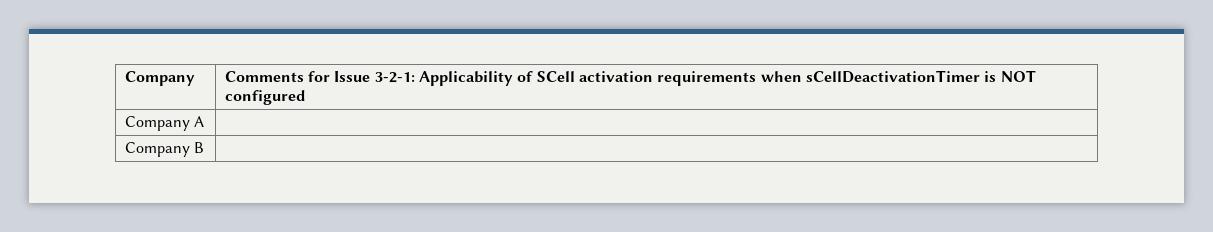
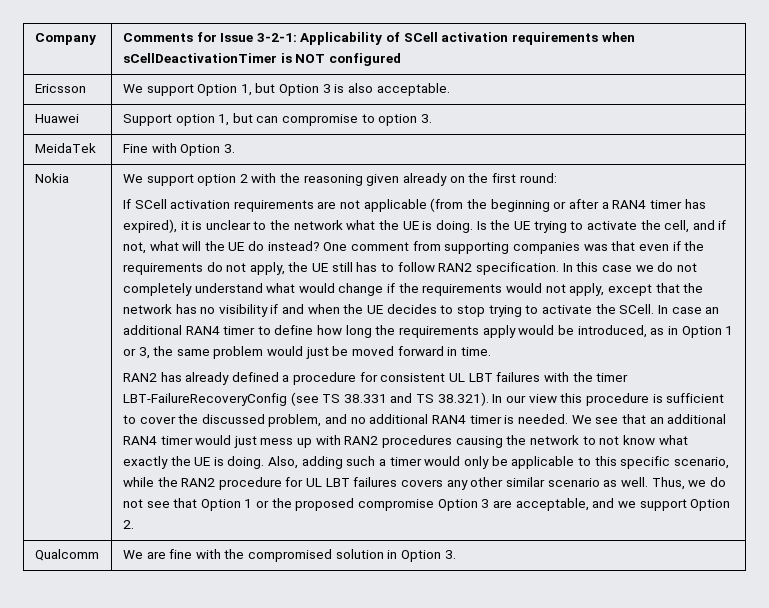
- Company A |
- Company B |
+ Ericsson | We support Option 1, but Option 3 is also acceptable.
+ Huawei | Support option 1, but can compromise to option 3.
+ MeidaTek | Fine with Option 3.
+ Nokia | We support option 2 with the reasoning given already on the first round:
+ If SCell activation requirements are not applicable (from the beginning or after a RAN4 timer has expired), it is unclear to the network what the UE is doing. Is the UE trying to activate the cell, and if not, what will the UE do instead? One comment from supporting companies was that even if the requirements do not apply, the UE still has to follow RAN2 specification. In this case we do not completely understand what would change if the requirements would not apply, except that the network has no visibility if and when the UE decides to stop trying to activate the SCell. In case an additional RAN4 timer to define how long the requirements apply would be introduced, as in Option 1 or 3, the same problem would just be moved forward in time.
+ RAN2 has already defined a procedure for consistent UL LBT failures with the timer LBT-FailureRecoveryConfig (see TS 38.331 and TS 38.321). In our view this procedure is sufficient to cover the discussed problem, and no additional RAN4 timer is needed. We see that an additional RAN4 timer would just mess up with RAN2 procedures causing the network to not know what exactly the UE is doing. Also, adding such a timer would only be applicable to this specific scenario, while the RAN2 procedure for UL LBT failures covers any other similar scenario as well. Thus, we do not see that Option 1 or the proposed compromise Option 3 are acceptable, and we support Option 2.
+ Qualcomm | We are fine with the compromised solution in Option 3.

